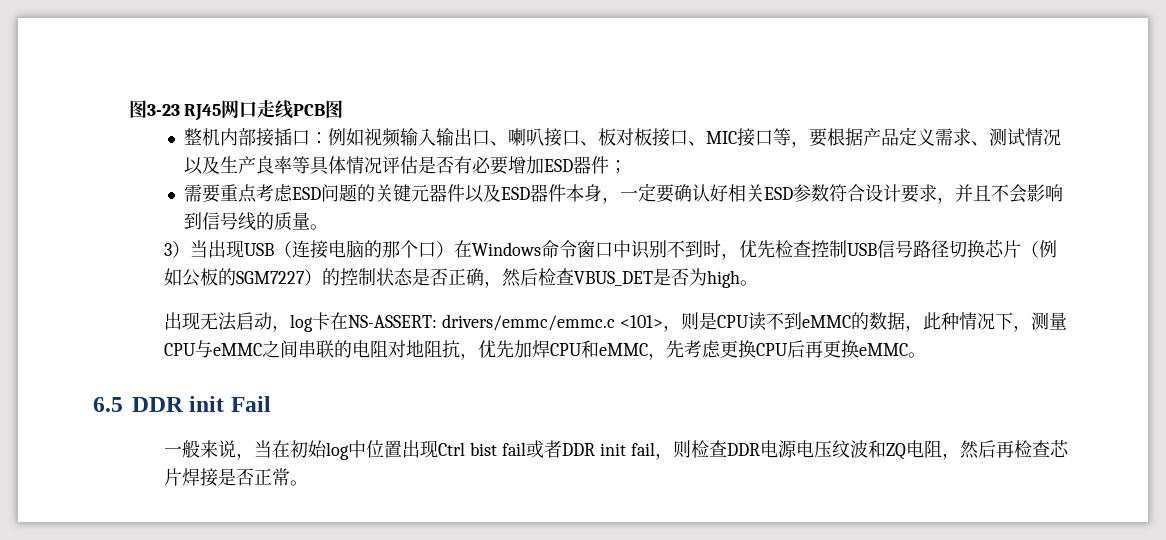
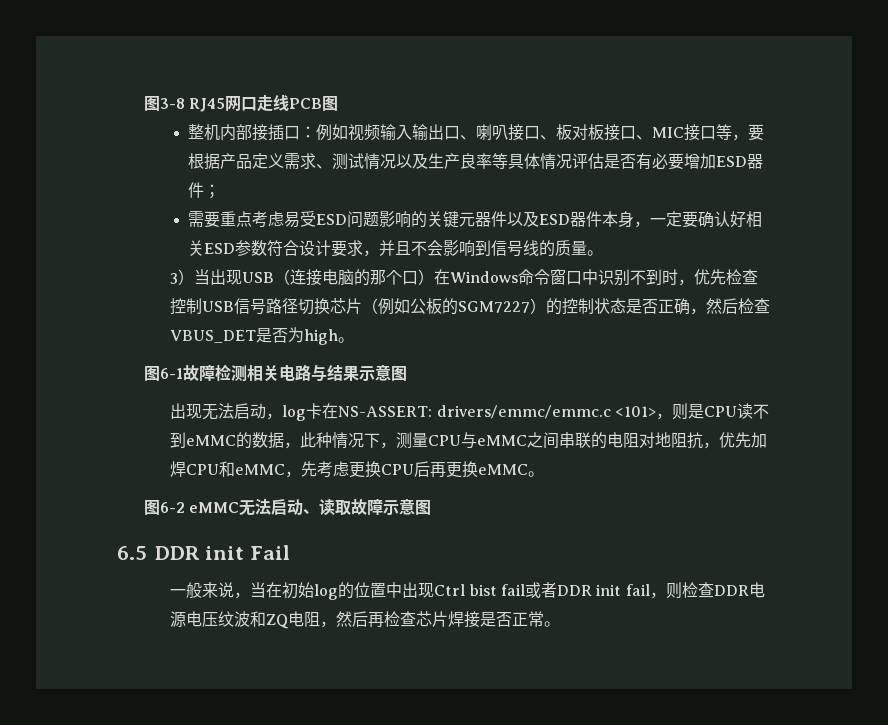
- 图3-23 RJ45网口走线PCB图
+ 图3-8 RJ45网口走线PCB图
- 需要重点考虑ESD问题的关键元器件以及ESD器件本身，一定要确认好相关ESD参数符合设计要求，并且不会影响到信号线的质量。
+ 需要重点考虑易受ESD问题影响的关键元器件以及ESD器件本身，一定要确认好相关ESD参数符合设计要求，并且不会影响到信号线的质量。
+ 图6-1故障检测相关电路与结果示意图
+ 图6-2 eMMC无法启动、读取故障示意图
- 一般来说，当在初始log中位置出现Ctrl bist fail或者DDR init fail，则检查DDR电源电压纹波和ZQ电阻，然后再检查芯片焊接是否正常。
+ 一般来说，当在初始log的位置中出现Ctrl bist fail或者DDR init fail，则检查DDR电源电压纹波和ZQ电阻，然后再检查芯片焊接是否正常。

